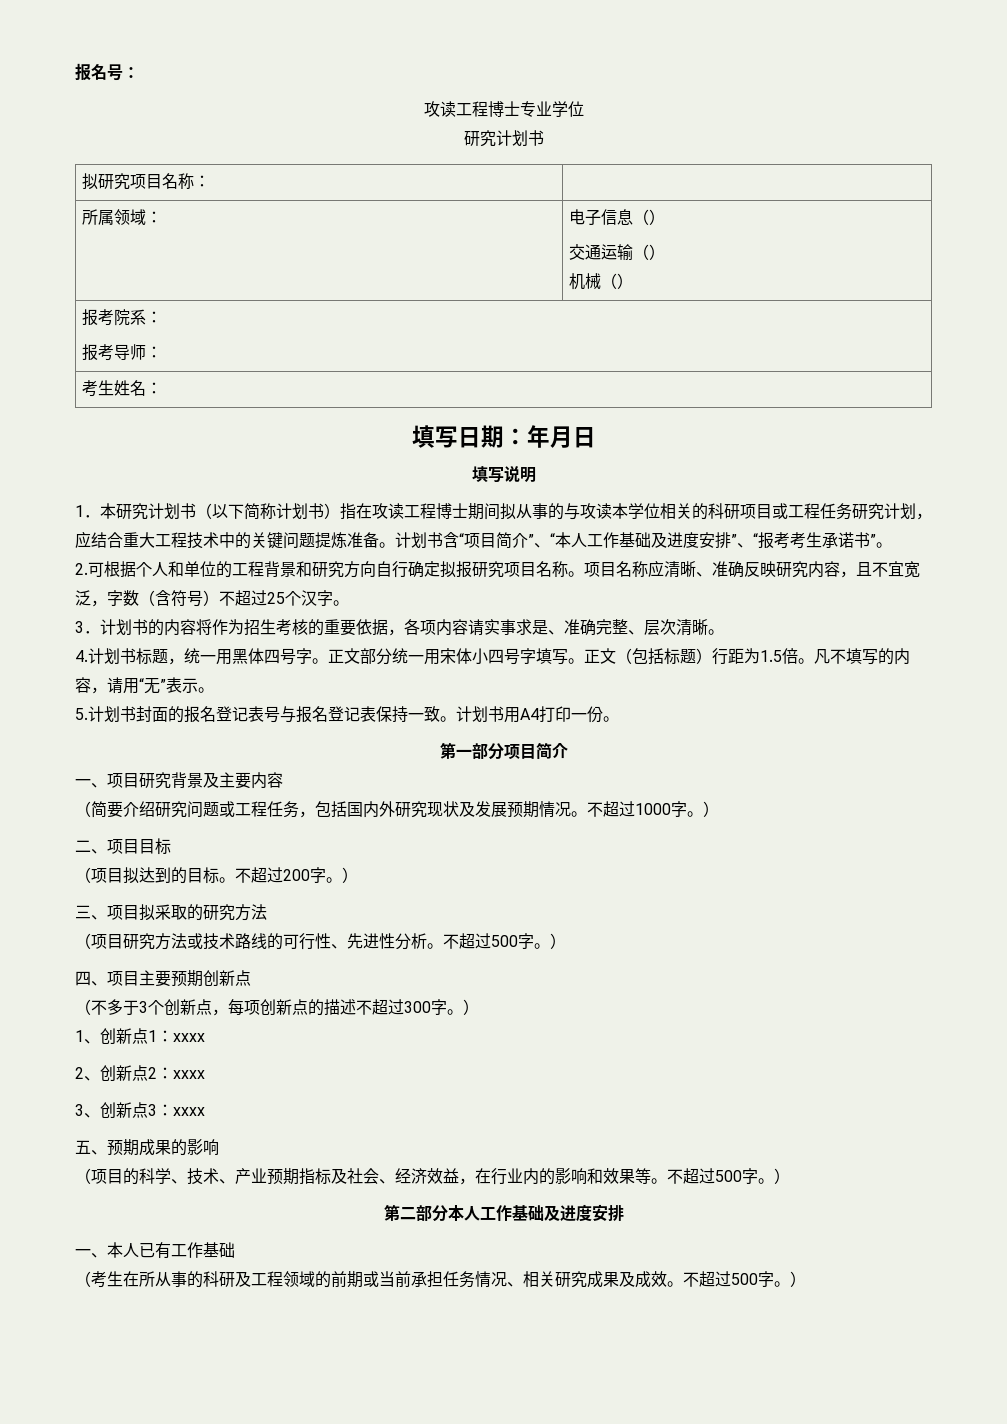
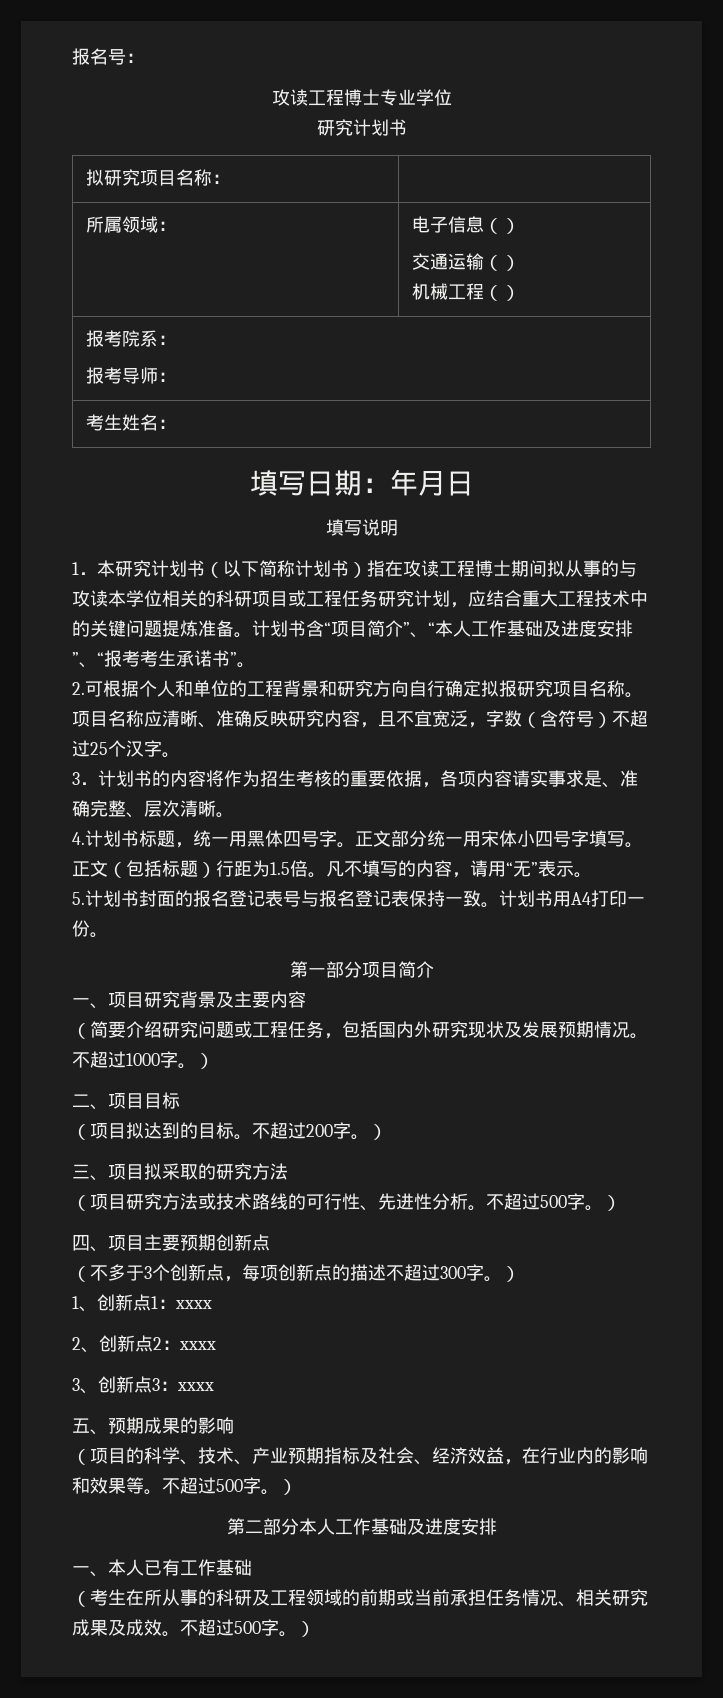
  所属领域： | 电子信息（）
  交通运输（）
- 机械（）
+ 机械工程（）

